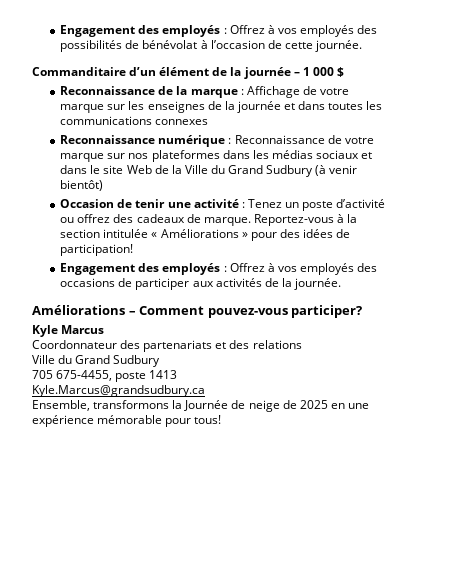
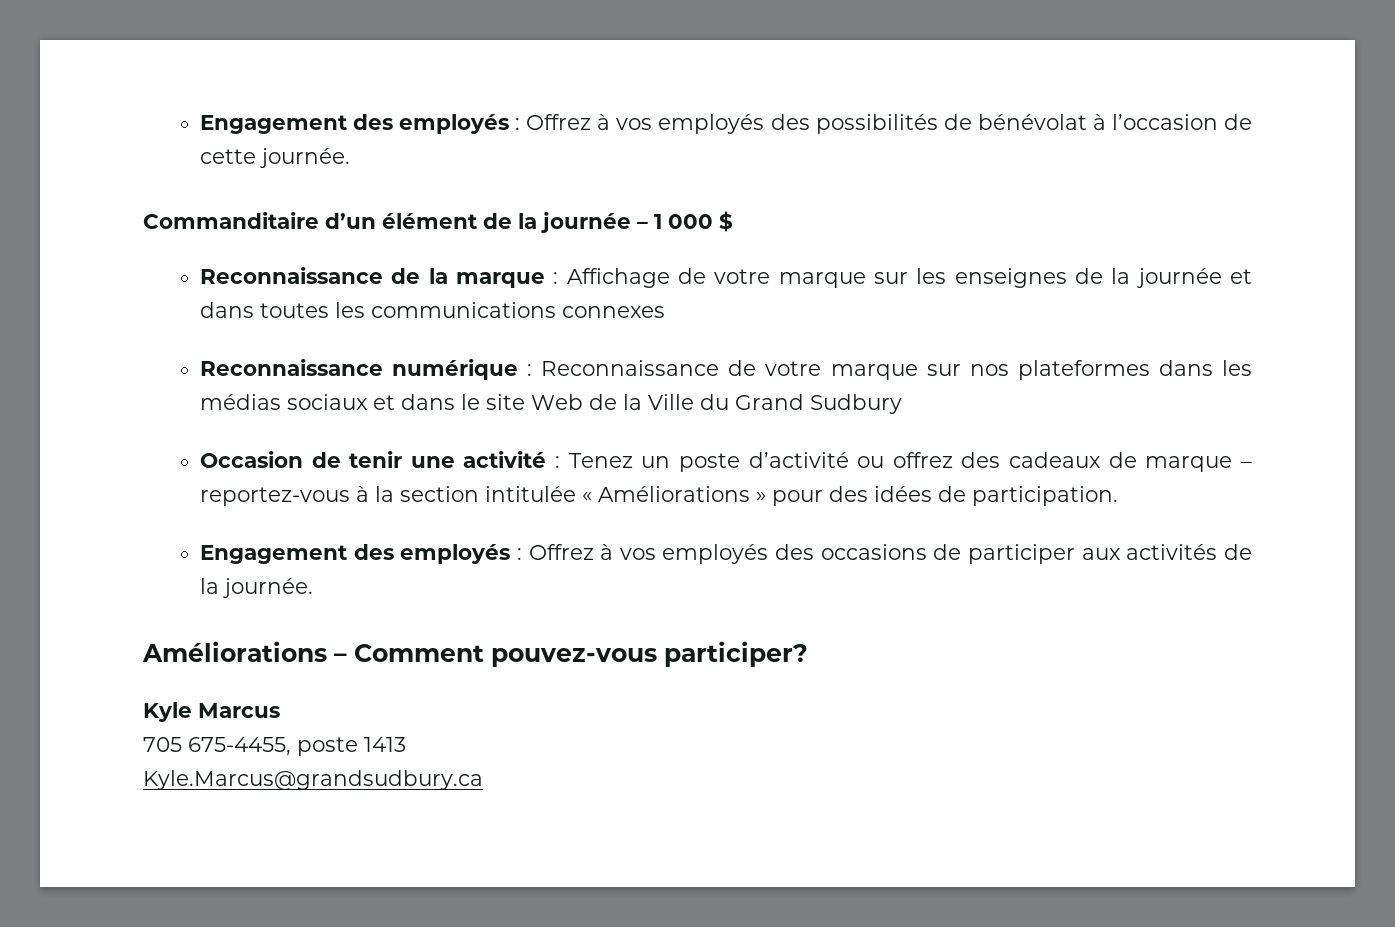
- Reconnaissance numérique : Reconnaissance de votre marque sur nos plateformes dans les médias sociaux et dans le site Web de la Ville du Grand Sudbury (à venir bientôt)
+ Reconnaissance numérique : Reconnaissance de votre marque sur nos plateformes dans les médias sociaux et dans le site Web de la Ville du Grand Sudbury
- Occasion de tenir une activité : Tenez un poste d’activité ou offrez des cadeaux de marque. Reportez-vous à la section intitulée « Améliorations » pour des idées de participation!
+ Occasion de tenir une activité : Tenez un poste d’activité ou offrez des cadeaux de marque – reportez-vous à la section intitulée « Améliorations » pour des idées de participation.
- Coordonnateur des partenariats et des relations
- Ville du Grand Sudbury
- Ensemble, transformons la Journée de neige de 2025 en une expérience mémorable pour tous!

